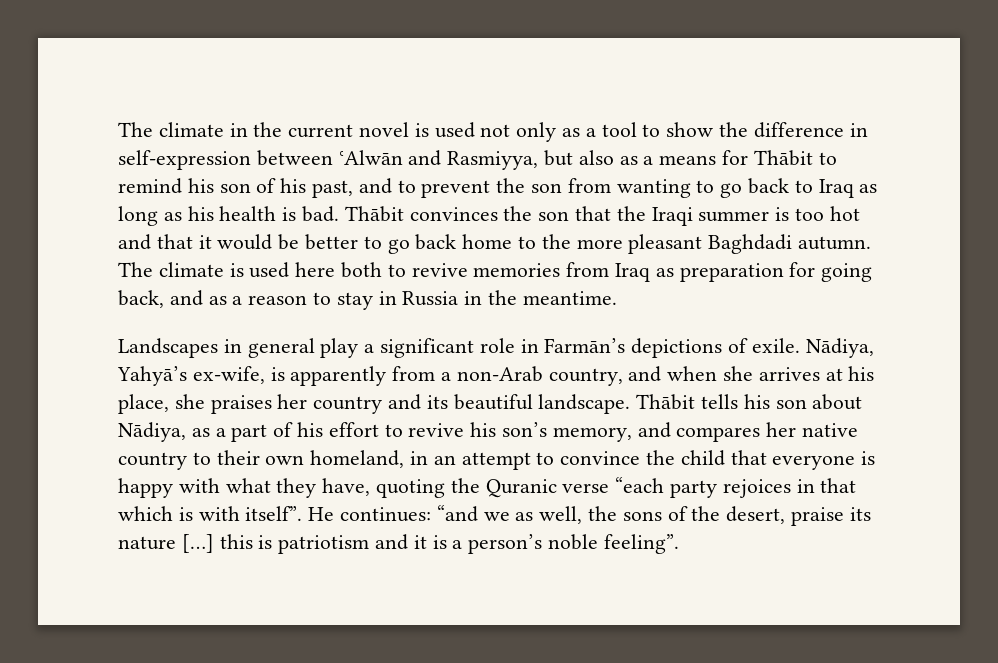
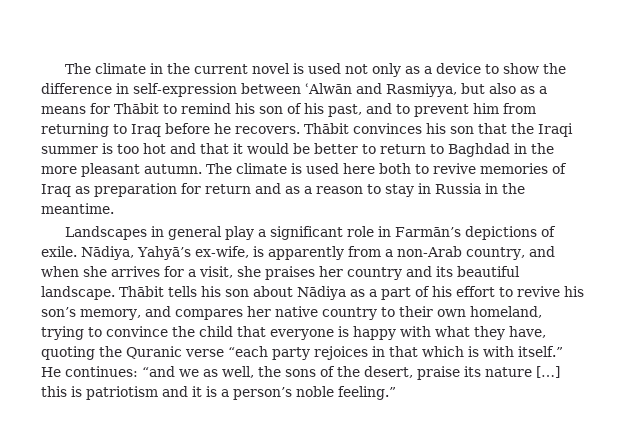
- The climate in the current novel is used not only as a tool to show the difference in self-expression between ʿAlwān and Rasmiyya, but also as a means for Thābit to remind his son of his past, and to prevent the son from wanting to go back to Iraq as long as his health is bad.
+ The climate in the current novel is used not only as a device to show the difference in self-expression between ʿAlwān and Rasmiyya, but also as a means for Thābit to remind his son of his past, and to prevent him from returning to Iraq before he recovers.
- Thābit convinces the son that the Iraqi summer is too hot and that it would be better to go back home to the more pleasant Baghdadi autumn.
+ Thābit convinces his son that the Iraqi summer is too hot and that it would be better to return to Baghdad in the more pleasant autumn.
- The climate is used here both to revive memories from Iraq as preparation for going back, and as a reason to stay in Russia in the meantime.
+ The climate is used here both to revive memories of Iraq as preparation for return and as a reason to stay in Russia in the meantime.
- Nādiya, Yahyā’s ex-wife, is apparently from a non-Arab country, and when she arrives at his place, she praises her country and its beautiful landscape.
+ Nādiya, Yahyā’s ex-wife, is apparently from a non-Arab country, and when she arrives for a visit, she praises her country and its beautiful landscape.
- Thābit tells his son about Nādiya, as a part of his effort to revive his son’s memory, and compares her native country to their own homeland, in an attempt to convince the child that everyone is happy with what they have, quoting the Quranic verse “each party rejoices in that which is with itself”.
+ Thābit tells his son about Nādiya as a part of his effort to revive his son’s memory, and compares her native country to their own homeland, trying to convince the child that everyone is happy with what they have, quoting the Quranic verse “each party rejoices in that which is with itself.”
- He continues: “and we as well, the sons of the desert, praise its nature […] this is patriotism and it is a person’s noble feeling”.
+ He continues: “and we as well, the sons of the desert, praise its nature […] this is patriotism and it is a person’s noble feeling.”

